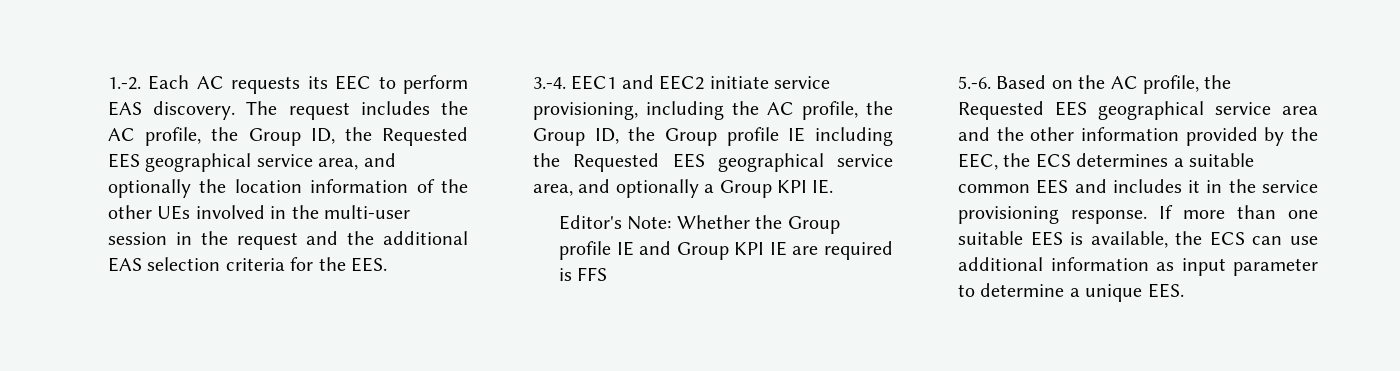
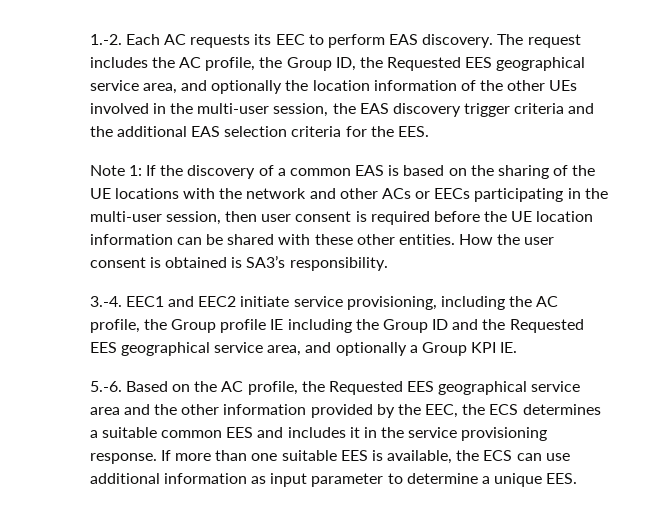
- The request includes the AC profile, the Group ID, the Requested EES geographical service area, and optionally the location information of the other UEs involved in the multi-user session in the request and the additional EAS selection criteria for the EES.
+ The request includes the AC profile, the Group ID, the Requested EES geographical service area, and optionally the location information of the other UEs involved in the multi-user session, the EAS discovery trigger criteria and the additional EAS selection criteria for the EES.
+ Note 1: If the discovery of a common EAS is based on the sharing of the UE locations with the network and other ACs or EECs participating in the multi-user session, then user consent is required before the UE location information can be shared with these other entities. How the user consent is obtained is SA3’s responsibility.
- 3.-4. EEC1 and EEC2 initiate service provisioning, including the AC profile, the Group ID, the Group profile IE including the Requested EES geographical service area, and optionally a Group KPI IE.
+ 3.-4. EEC1 and EEC2 initiate service provisioning, including the AC profile, the Group profile IE including the Group ID and the Requested EES geographical service area, and optionally a Group KPI IE.
- Editor's Note: Whether the Group profile IE and Group KPI IE are required is FFS

